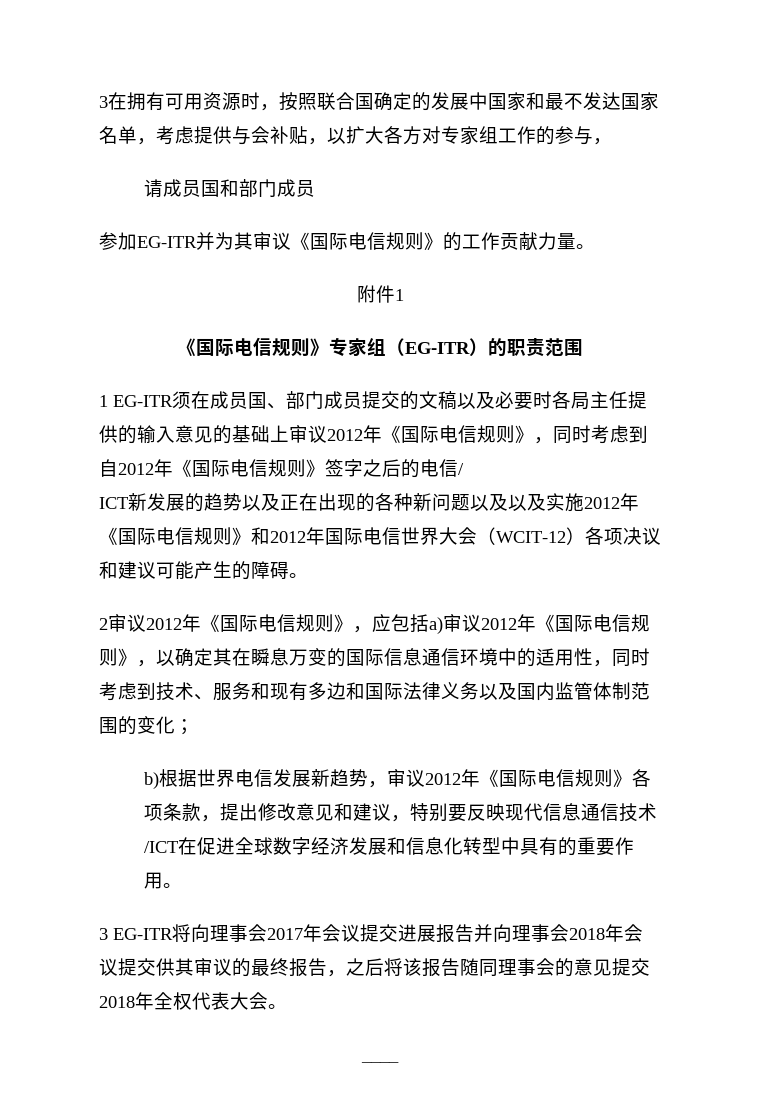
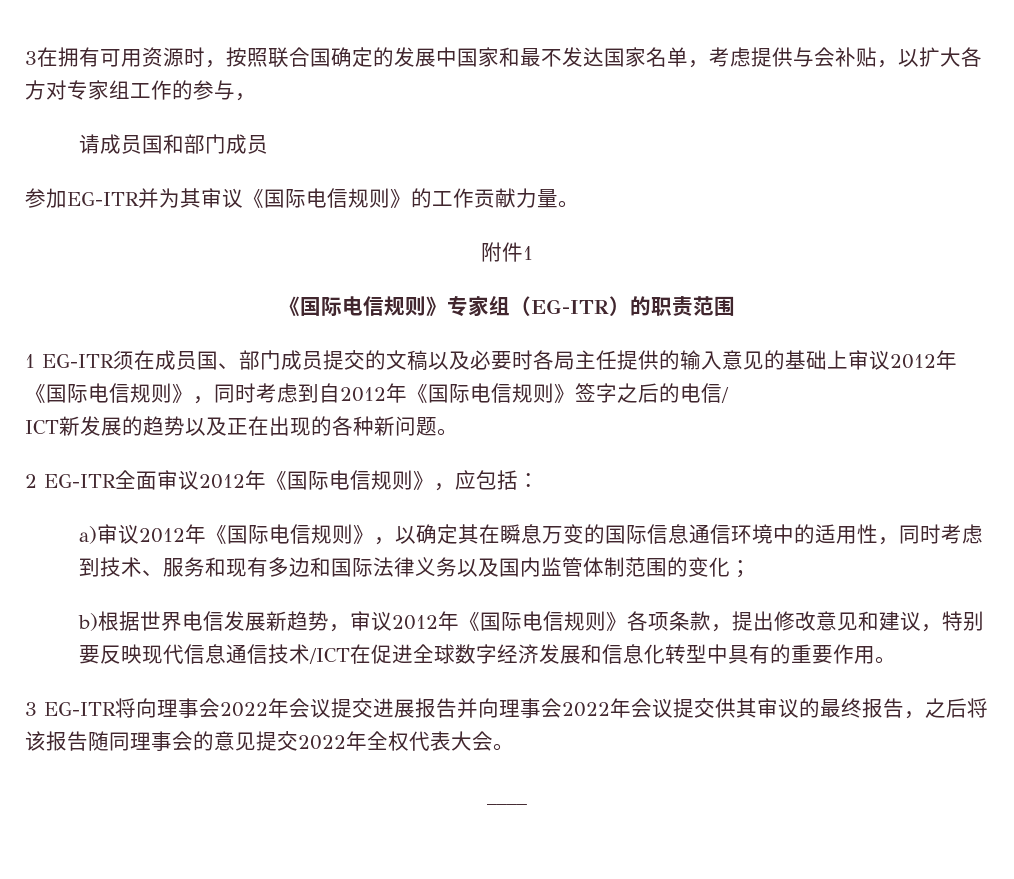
- ICT新发展的趋势以及正在出现的各种新问题以及以及实施2012年《国际电信规则》和2012年国际电信世界大会（WCIT-12）各项决议和建议可能产生的障碍。
+ ICT新发展的趋势以及正在出现的各种新问题。
- 2审议2012年《国际电信规则》，应包括a)审议2012年《国际电信规则》，以确定其在瞬息万变的国际信息通信环境中的适用性，同时考虑到技术、服务和现有多边和国际法律义务以及国内监管体制范围的变化；
+ 2 EG-ITR全面审议2012年《国际电信规则》，应包括：
+ a)审议2012年《国际电信规则》，以确定其在瞬息万变的国际信息通信环境中的适用性，同时考虑到技术、服务和现有多边和国际法律义务以及国内监管体制范围的变化；
- 3 EG-ITR将向理事会2017年会议提交进展报告并向理事会2018年会议提交供其审议的最终报告，之后将该报告随同理事会的意见提交2018年全权代表大会。
+ 3 EG-ITR将向理事会2022年会议提交进展报告并向理事会2022年会议提交供其审议的最终报告，之后将该报告随同理事会的意见提交2022年全权代表大会。

